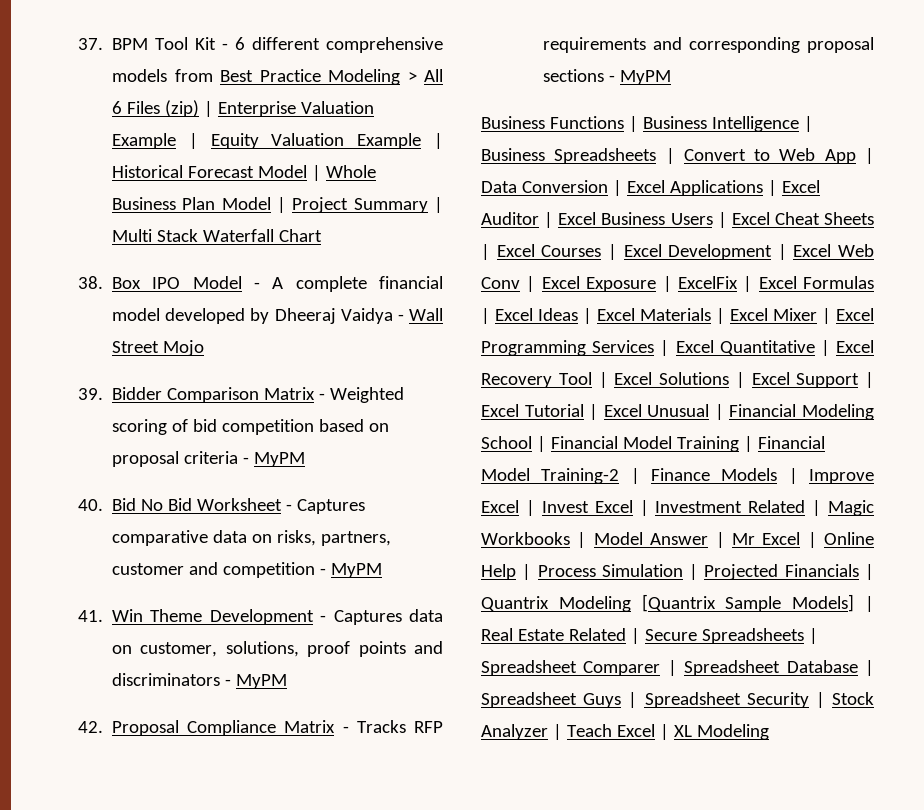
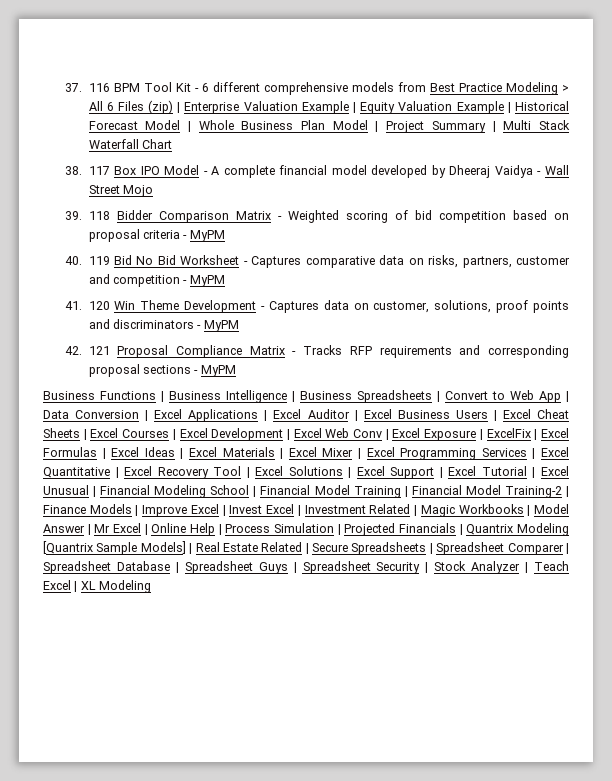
- 37. BPM Tool Kit - 6 different comprehensive models from Best Practice Modeling > All 6 Files (zip) | Enterprise Valuation Example | Equity Valuation Example | Historical Forecast Model | Whole Business Plan Model | Project Summary | Multi Stack Waterfall Chart
+ 37. 116 BPM Tool Kit - 6 different comprehensive models from Best Practice Modeling > All 6 Files (zip) | Enterprise Valuation Example | Equity Valuation Example | Historical Forecast Model | Whole Business Plan Model | Project Summary | Multi Stack Waterfall Chart
- 38. Box IPO Model - A complete financial model developed by Dheeraj Vaidya - Wall Street Mojo
+ 38. 117 Box IPO Model - A complete financial model developed by Dheeraj Vaidya - Wall Street Mojo
- 39. Bidder Comparison Matrix - Weighted scoring of bid competition based on proposal criteria - MyPM
+ 39. 118 Bidder Comparison Matrix - Weighted scoring of bid competition based on proposal criteria - MyPM
- 40. Bid No Bid Worksheet - Captures comparative data on risks, partners, customer and competition - MyPM
+ 40. 119 Bid No Bid Worksheet - Captures comparative data on risks, partners, customer and competition - MyPM
- 41. Win Theme Development - Captures data on customer, solutions, proof points and discriminators - MyPM
+ 41. 120 Win Theme Development - Captures data on customer, solutions, proof points and discriminators - MyPM
- 42. Proposal Compliance Matrix - Tracks RFP requirements and corresponding proposal sections - MyPM
+ 42. 121 Proposal Compliance Matrix - Tracks RFP requirements and corresponding proposal sections - MyPM

